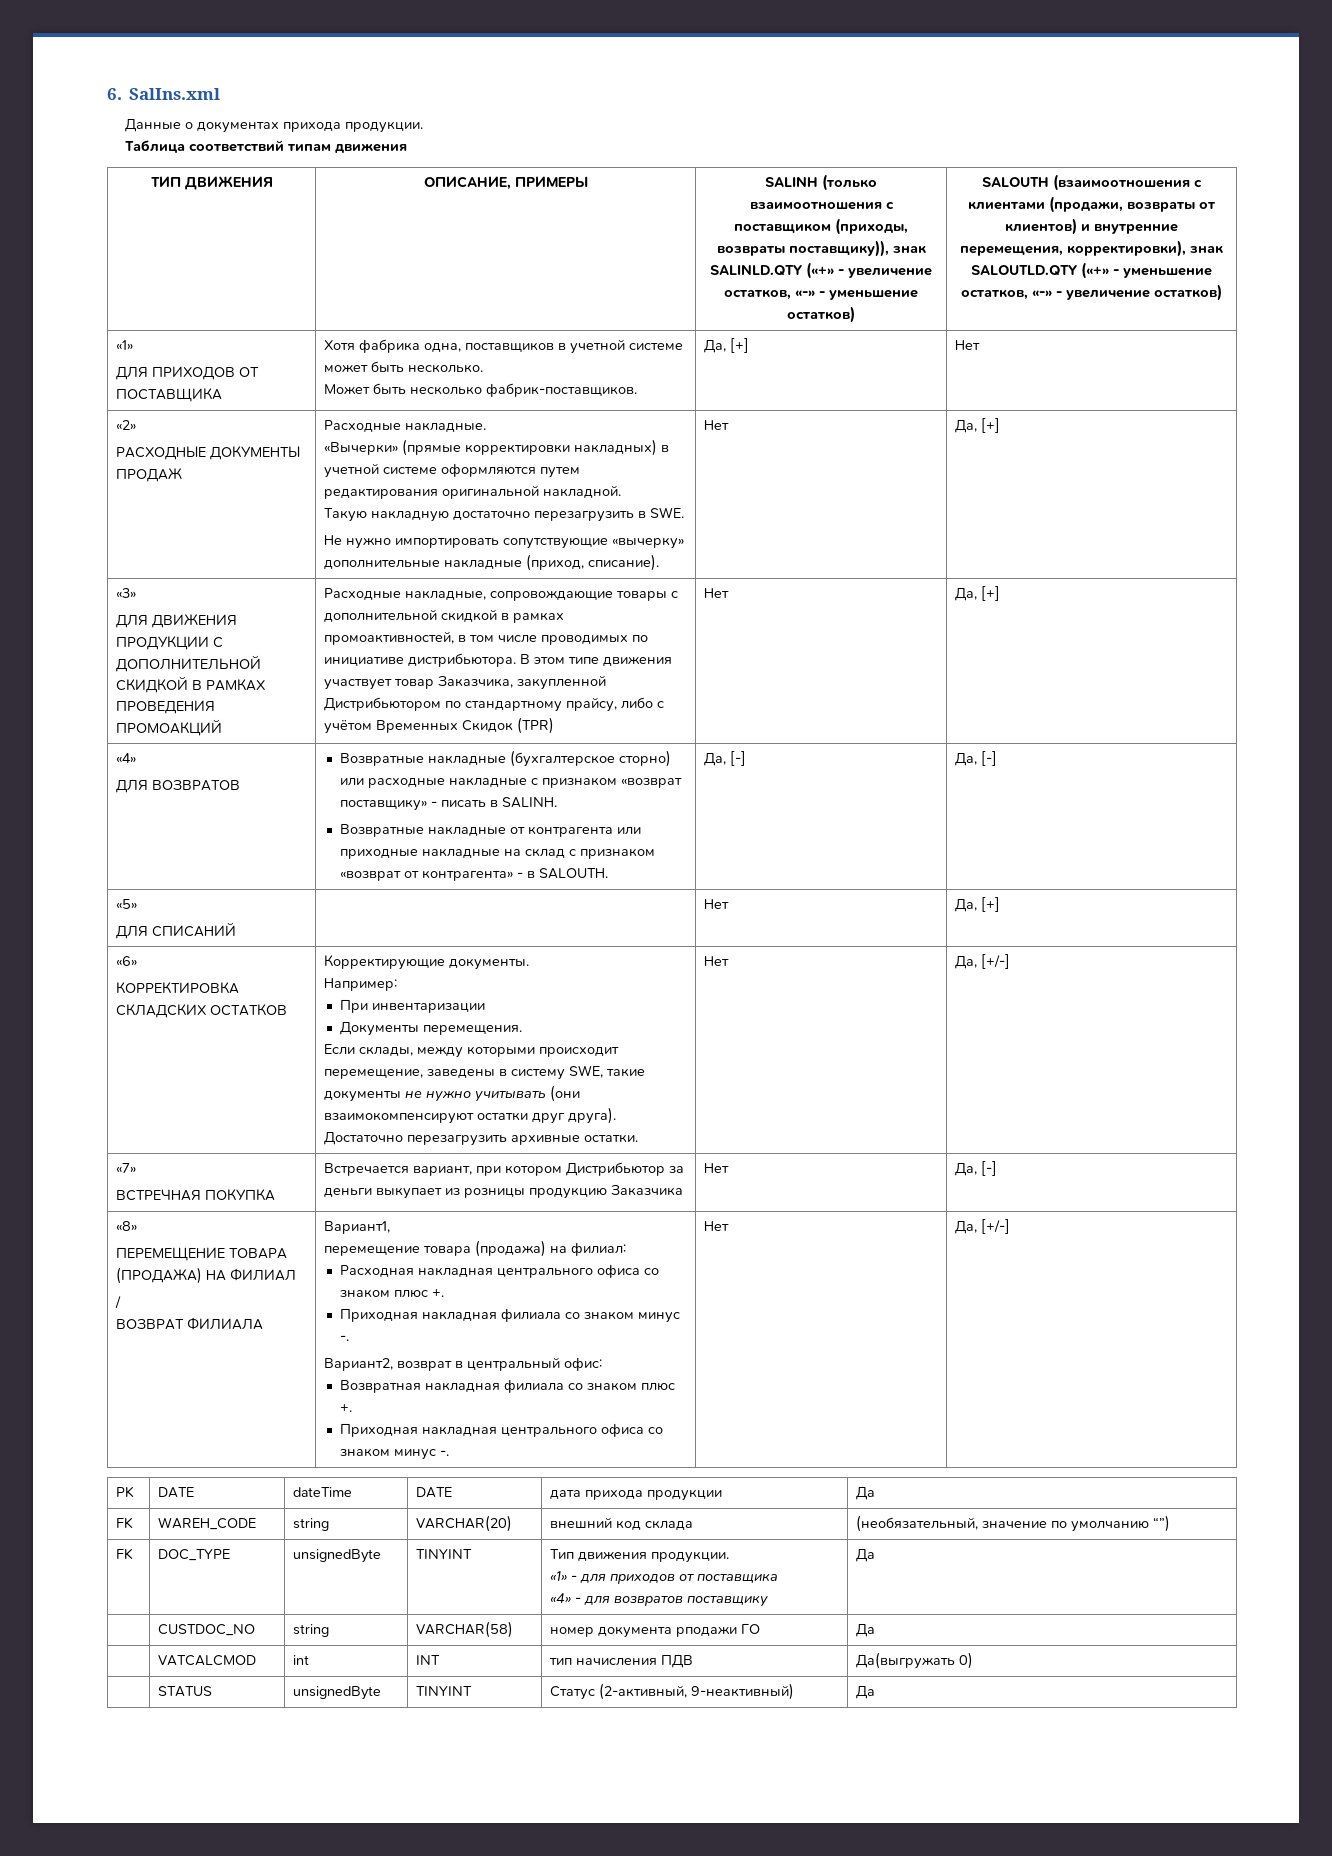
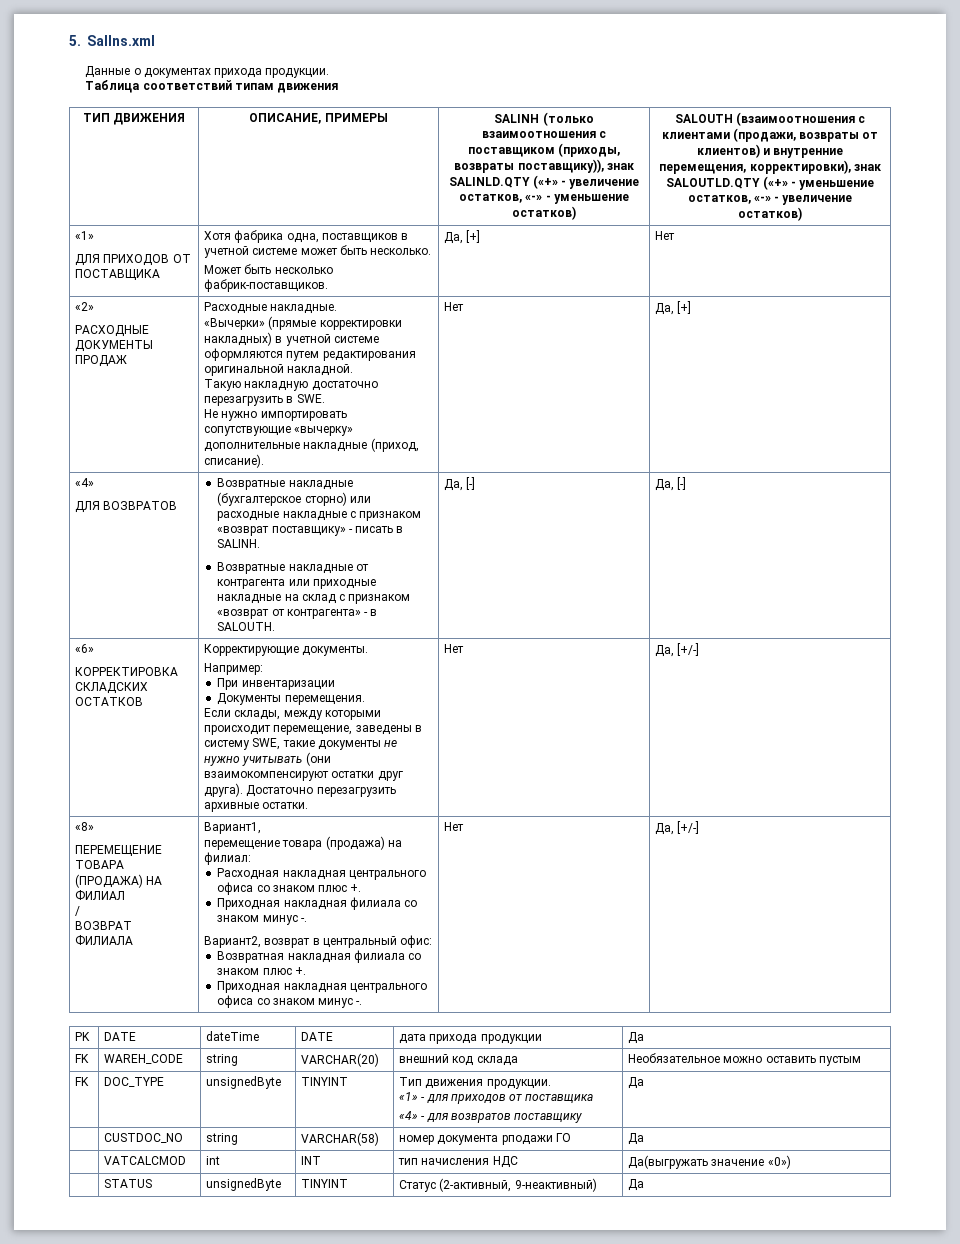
- 6. SalIns.xml
+ 5. SalIns.xml
- «3»
- ДЛЯ ДВИЖЕНИЯ ПРОДУКЦИИ С ДОПОЛНИТЕЛЬНОЙ СКИДКОЙ В РАМКАХ ПРОВЕДЕНИЯ ПРОМОАКЦИЙ | Расходные накладные, сопровождающие товары с дополнительной скидкой в рамках промоактивностей, в том числе проводимых по инициативе дистрибьютора. В этом типе движения участвует товар Заказчика, закупленной Дистрибьютором по стандартному прайсу, либо с учётом Временных Скидок (TPR) | Нет | Да, [+]
- «5»
- ДЛЯ СПИСАНИЙ | | Нет | Да, [+]
- «7»
- ВСТРЕЧНАЯ ПОКУПКА | Встречается вариант, при котором Дистрибьютор за деньги выкупает из розницы продукцию Заказчика | Нет | Да, [-]
- FK | WAREH_CODE | string | VARCHAR(20) | внешний код склада | (необязательный, значение по умолчанию “”)
+ FK | WAREH_CODE | string | VARCHAR(20) | внешний код склада | Необязательное можно оставить пустым
- | VATCALCMOD | int | INT | тип начисления ПДВ | Да(выгружать 0)
+ | VATCALCMOD | int | INT | тип начисления НДС | Да(выгружать значение «0»)

